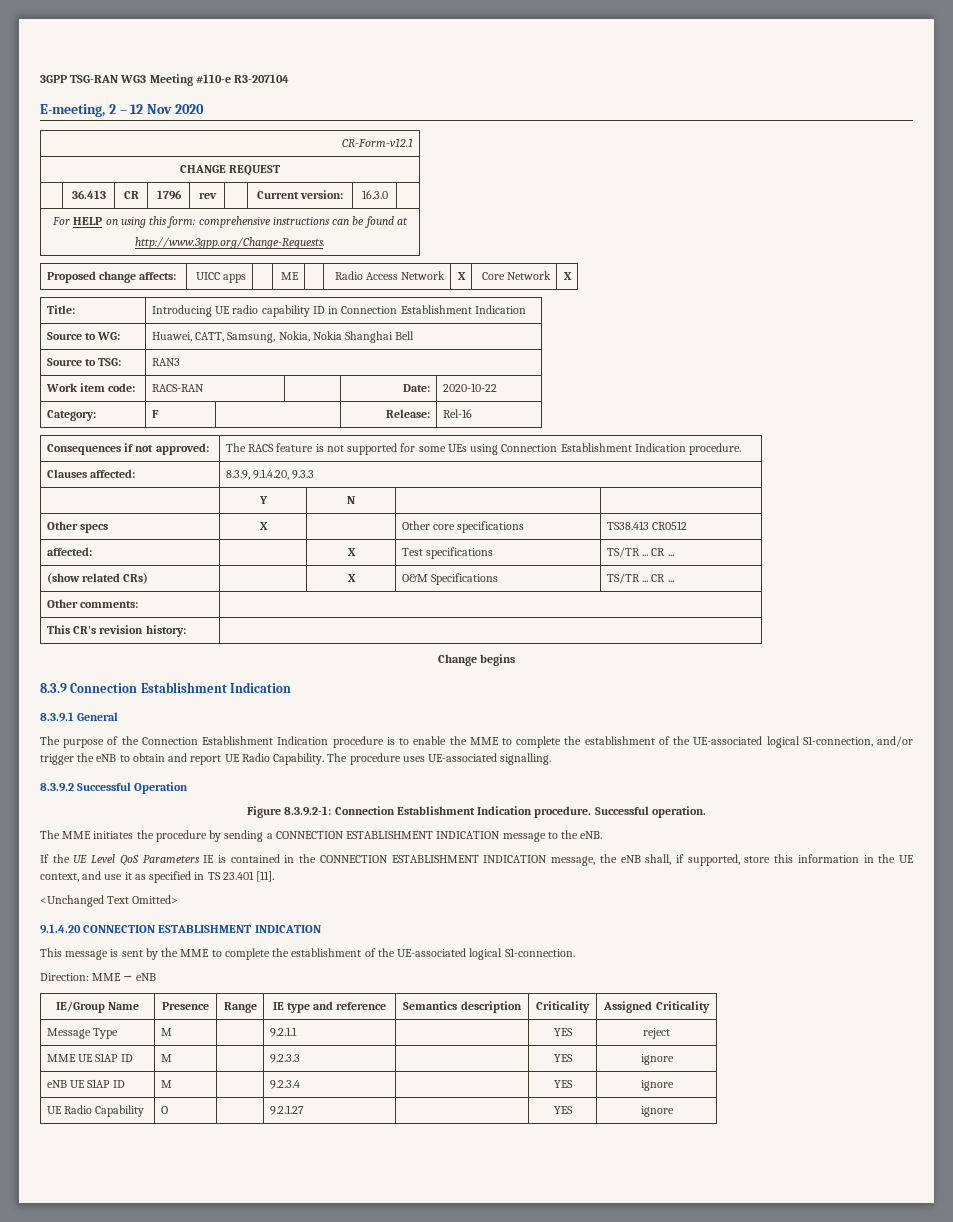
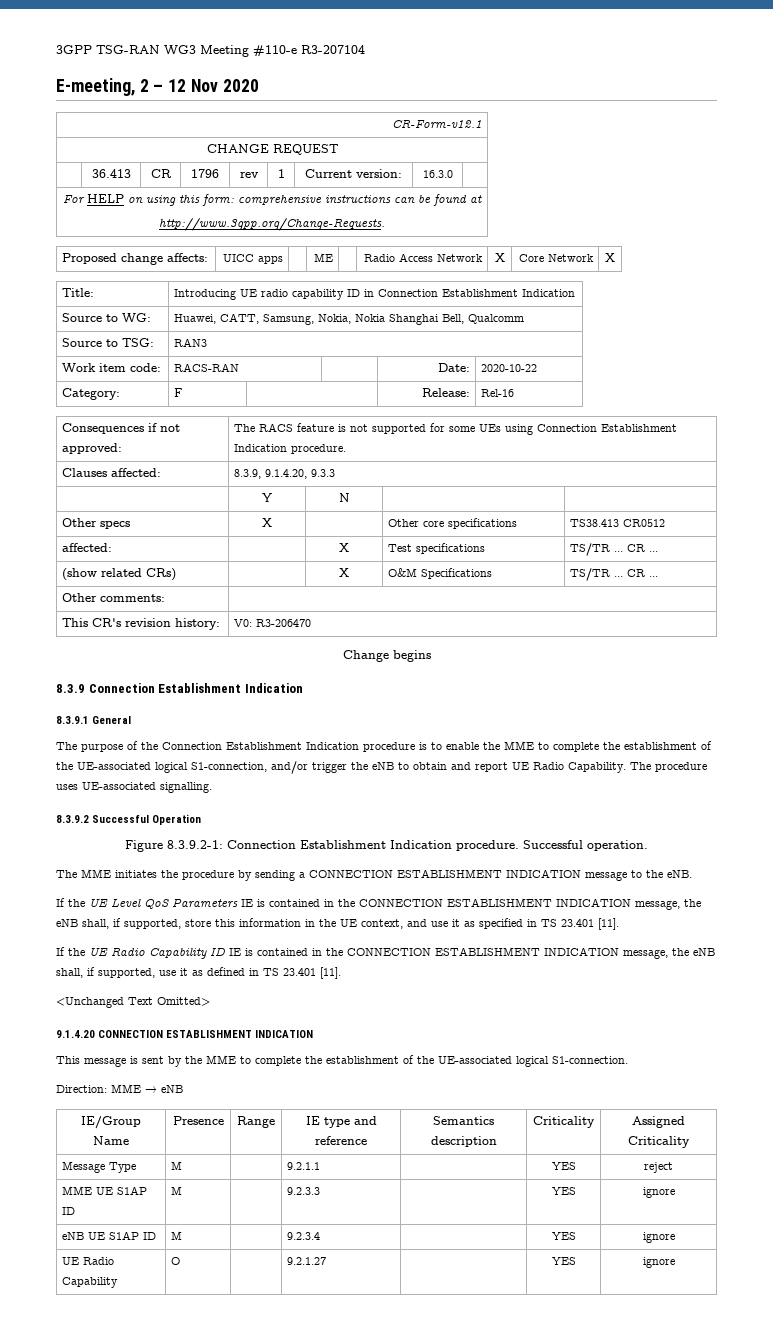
- | 36.413 | CR | 1796 | rev | | Current version: | 16.3.0 |
+ | 36.413 | CR | 1796 | rev | 1 | Current version: | 16.3.0 |
- Source to WG: | Huawei, CATT, Samsung, Nokia, Nokia Shanghai Bell
+ Source to WG: | Huawei, CATT, Samsung, Nokia, Nokia Shanghai Bell, Qualcomm
- This CR's revision history: |
+ This CR's revision history: | V0: R3-206470
+ If the UE Radio Capability ID IE is contained in the CONNECTION ESTABLISHMENT INDICATION message, the eNB shall, if supported, use it as defined in TS 23.401 [11].

